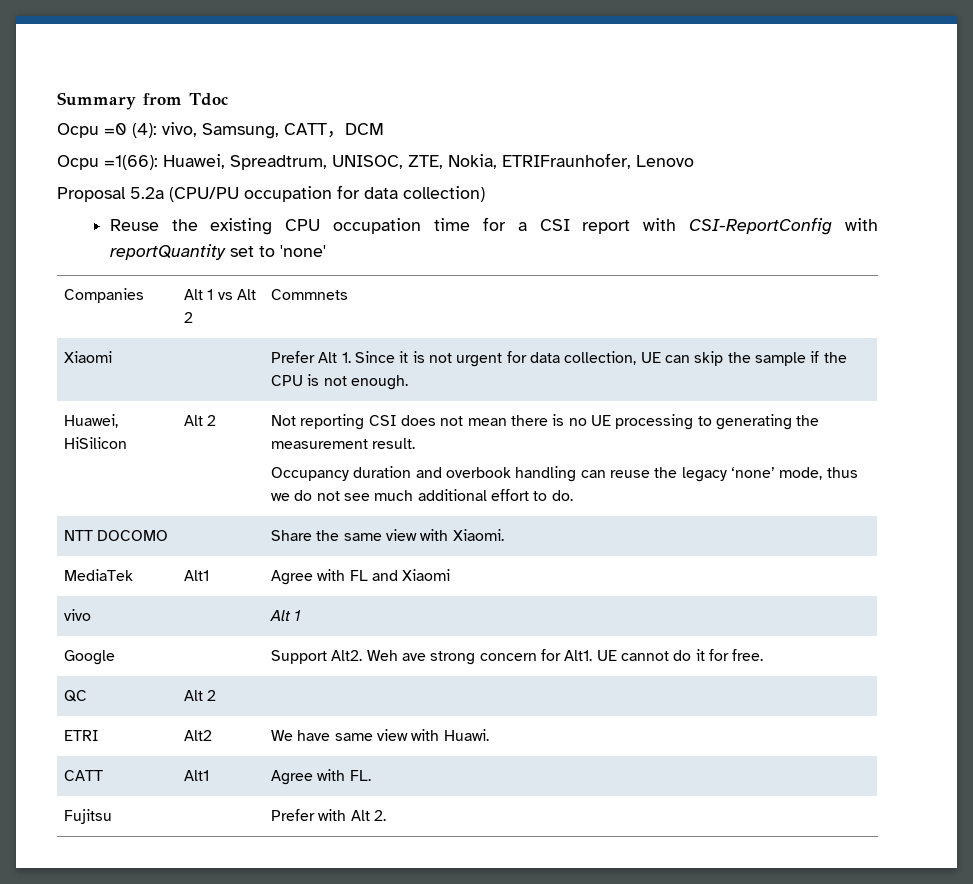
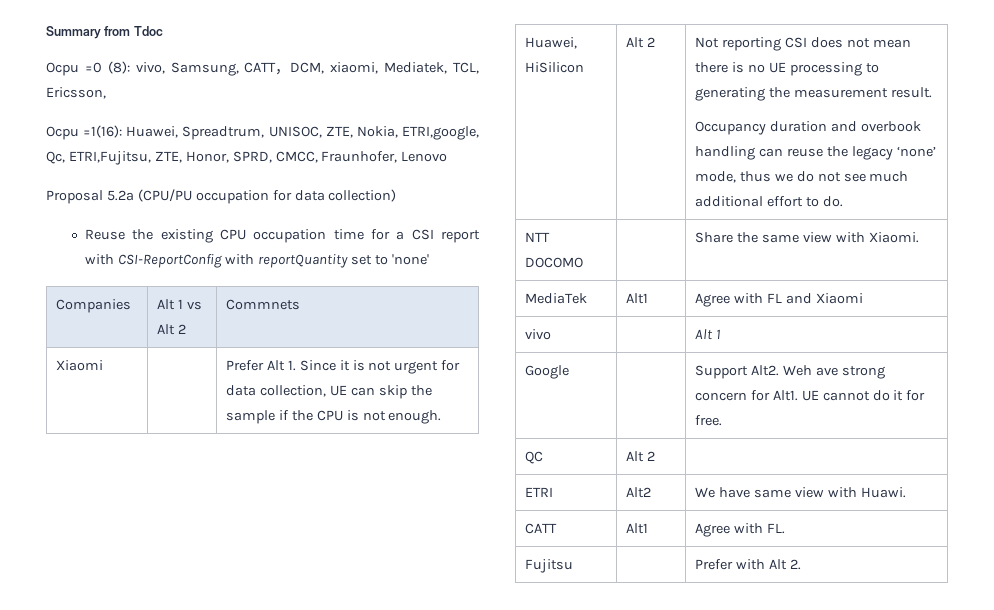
- Ocpu =0 (4): vivo, Samsung, CATT，DCM
- Ocpu =1(66): Huawei, Spreadtrum, UNISOC, ZTE, Nokia, ETRIFraunhofer, Lenovo
+ Ocpu =0 (8): vivo, Samsung, CATT，DCM, xiaomi, Mediatek, TCL, Ericsson,
+ Ocpu =1(16): Huawei, Spreadtrum, UNISOC, ZTE, Nokia, ETRI,google, Qc, ETRI,Fujitsu, ZTE, Honor, SPRD, CMCC, Fraunhofer, Lenovo

